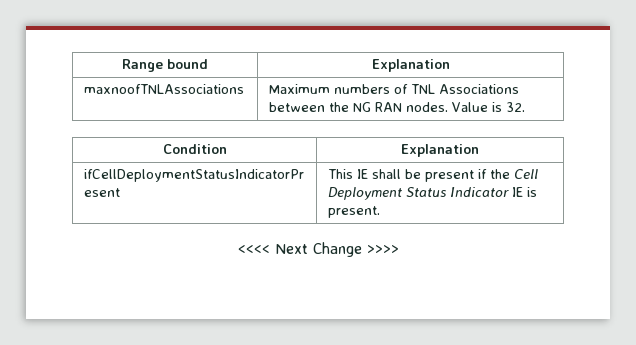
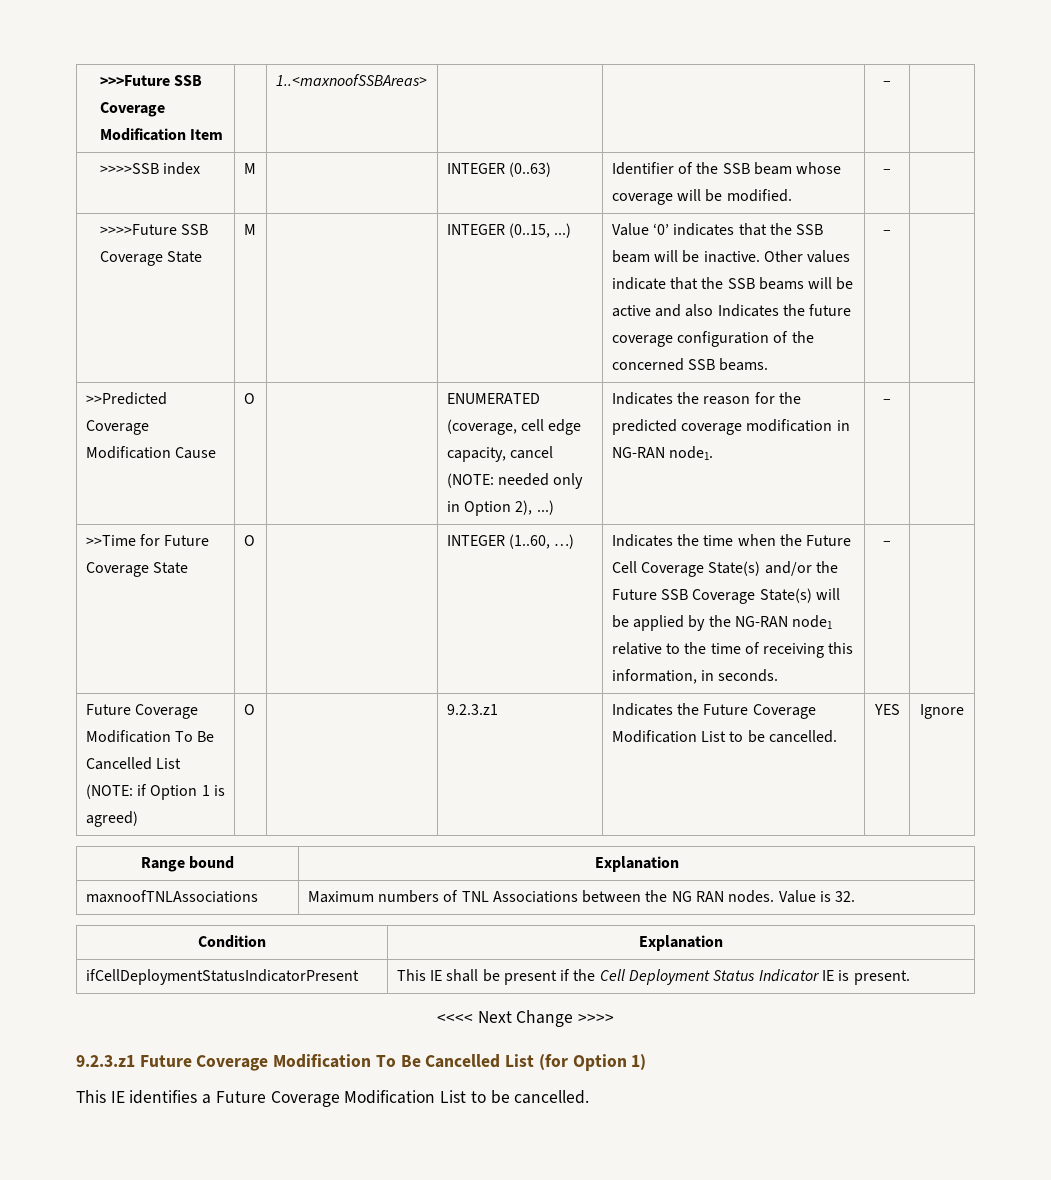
+ >>>Future SSB Coverage Modification Item | | 1..<maxnoofSSBAreas> | | | – |
+ >>>>SSB index | M | | INTEGER (0..63) | Identifier of the SSB beam whose coverage will be modified. | – |
+ >>>>Future SSB Coverage State | M | | INTEGER (0..15, ...) | Value ‘0’ indicates that the SSB beam will be inactive. Other values indicate that the SSB beams will be active and also Indicates the future coverage configuration of the concerned SSB beams. | – |
+ >>Predicted Coverage Modification Cause | O | | ENUMERATED (coverage, cell edge capacity, cancel (NOTE: needed only in Option 2), ...) | Indicates the reason for the predicted coverage modification in NG-RAN node1. | – |
+ >>Time for Future Coverage State | O | | INTEGER (1..60, …) | Indicates the time when the Future Cell Coverage State(s) and/or the Future SSB Coverage State(s) will be applied by the NG-RAN node1 relative to the time of receiving this information, in seconds. | – |
+ Future Coverage Modification To Be Cancelled List (NOTE: if Option 1 is agreed) | O | | 9.2.3.z1 | Indicates the Future Coverage Modification List to be cancelled. | YES | Ignore
+ 9.2.3.z1 Future Coverage Modification To Be Cancelled List (for Option 1)
+ This IE identifies a Future Coverage Modification List to be cancelled.

